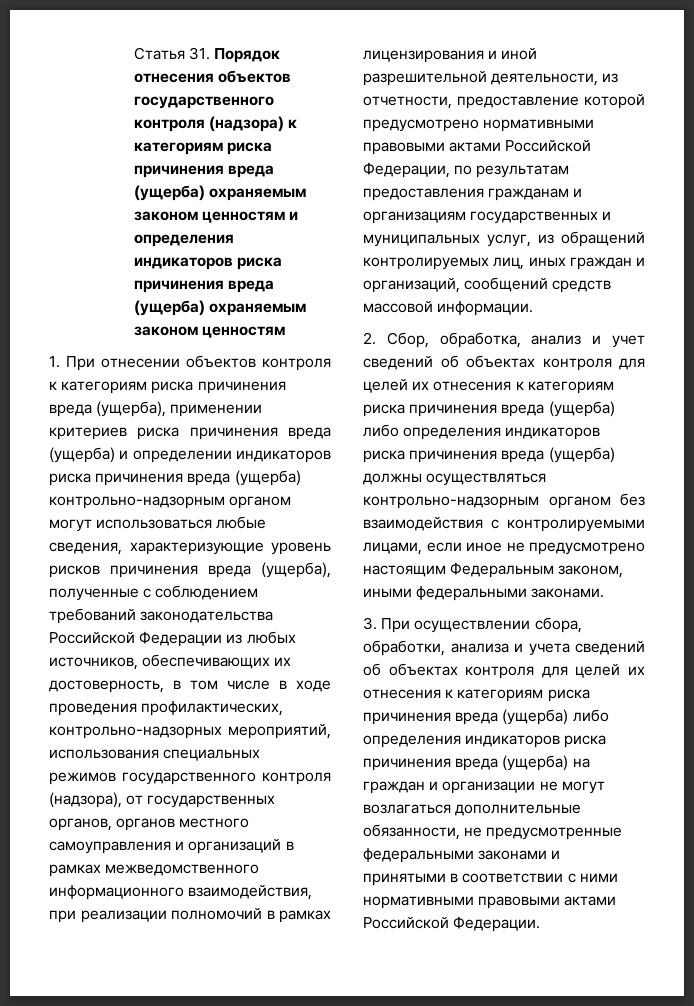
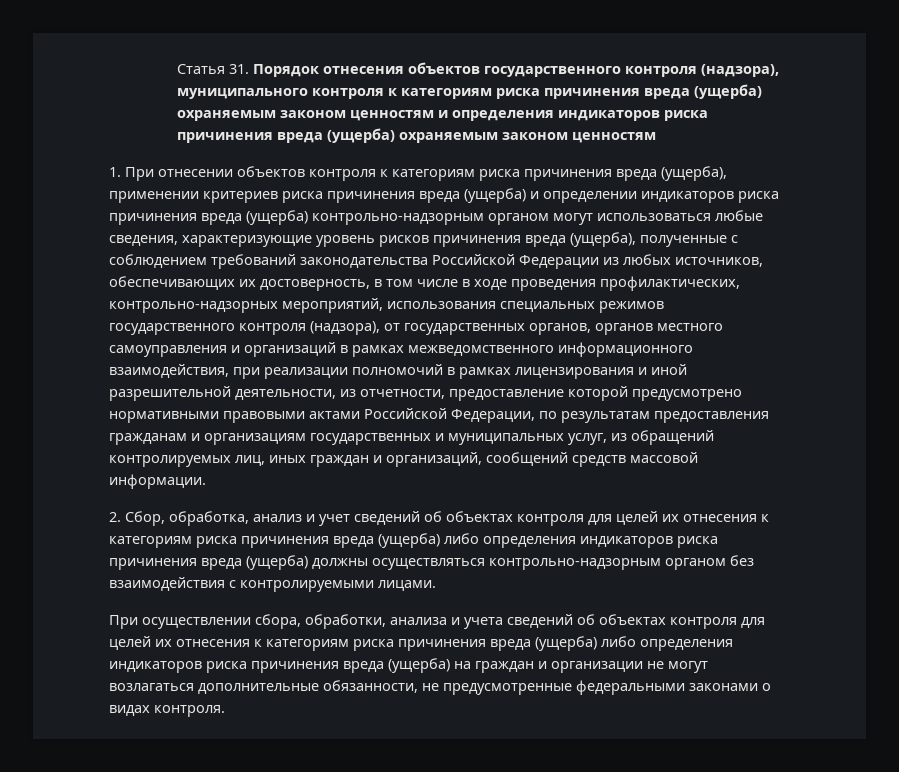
- Статья 31. Порядок отнесения объектов государственного контроля (надзора) к категориям риска причинения вреда (ущерба) охраняемым законом ценностям и определения индикаторов риска причинения вреда (ущерба) охраняемым законом ценностям
+ Статья 31. Порядок отнесения объектов государственного контроля (надзора), муниципального контроля к категориям риска причинения вреда (ущерба) охраняемым законом ценностям и определения индикаторов риска причинения вреда (ущерба) охраняемым законом ценностям
- 2. Сбор, обработка, анализ и учет сведений об объектах контроля для целей их отнесения к категориям риска причинения вреда (ущерба) либо определения индикаторов риска причинения вреда (ущерба) должны осуществляться контрольно-надзорным органом без взаимодействия с контролируемыми лицами, если иное не предусмотрено настоящим Федеральным законом, иными федеральными законами.
- 3. При осуществлении сбора, обработки, анализа и учета сведений об объектах контроля для целей их отнесения к категориям риска причинения вреда (ущерба) либо определения индикаторов риска причинения вреда (ущерба) на граждан и организации не могут возлагаться дополнительные обязанности, не предусмотренные федеральными законами и принятыми в соответствии с ними нормативными правовыми актами Российской Федерации.
+ 2. Сбор, обработка, анализ и учет сведений об объектах контроля для целей их отнесения к категориям риска причинения вреда (ущерба) либо определения индикаторов риска причинения вреда (ущерба) должны осуществляться контрольно-надзорным органом без взаимодействия с контролируемыми лицами.
+ При осуществлении сбора, обработки, анализа и учета сведений об объектах контроля для целей их отнесения к категориям риска причинения вреда (ущерба) либо определения индикаторов риска причинения вреда (ущерба) на граждан и организации не могут возлагаться дополнительные обязанности, не предусмотренные федеральными законами о видах контроля.

